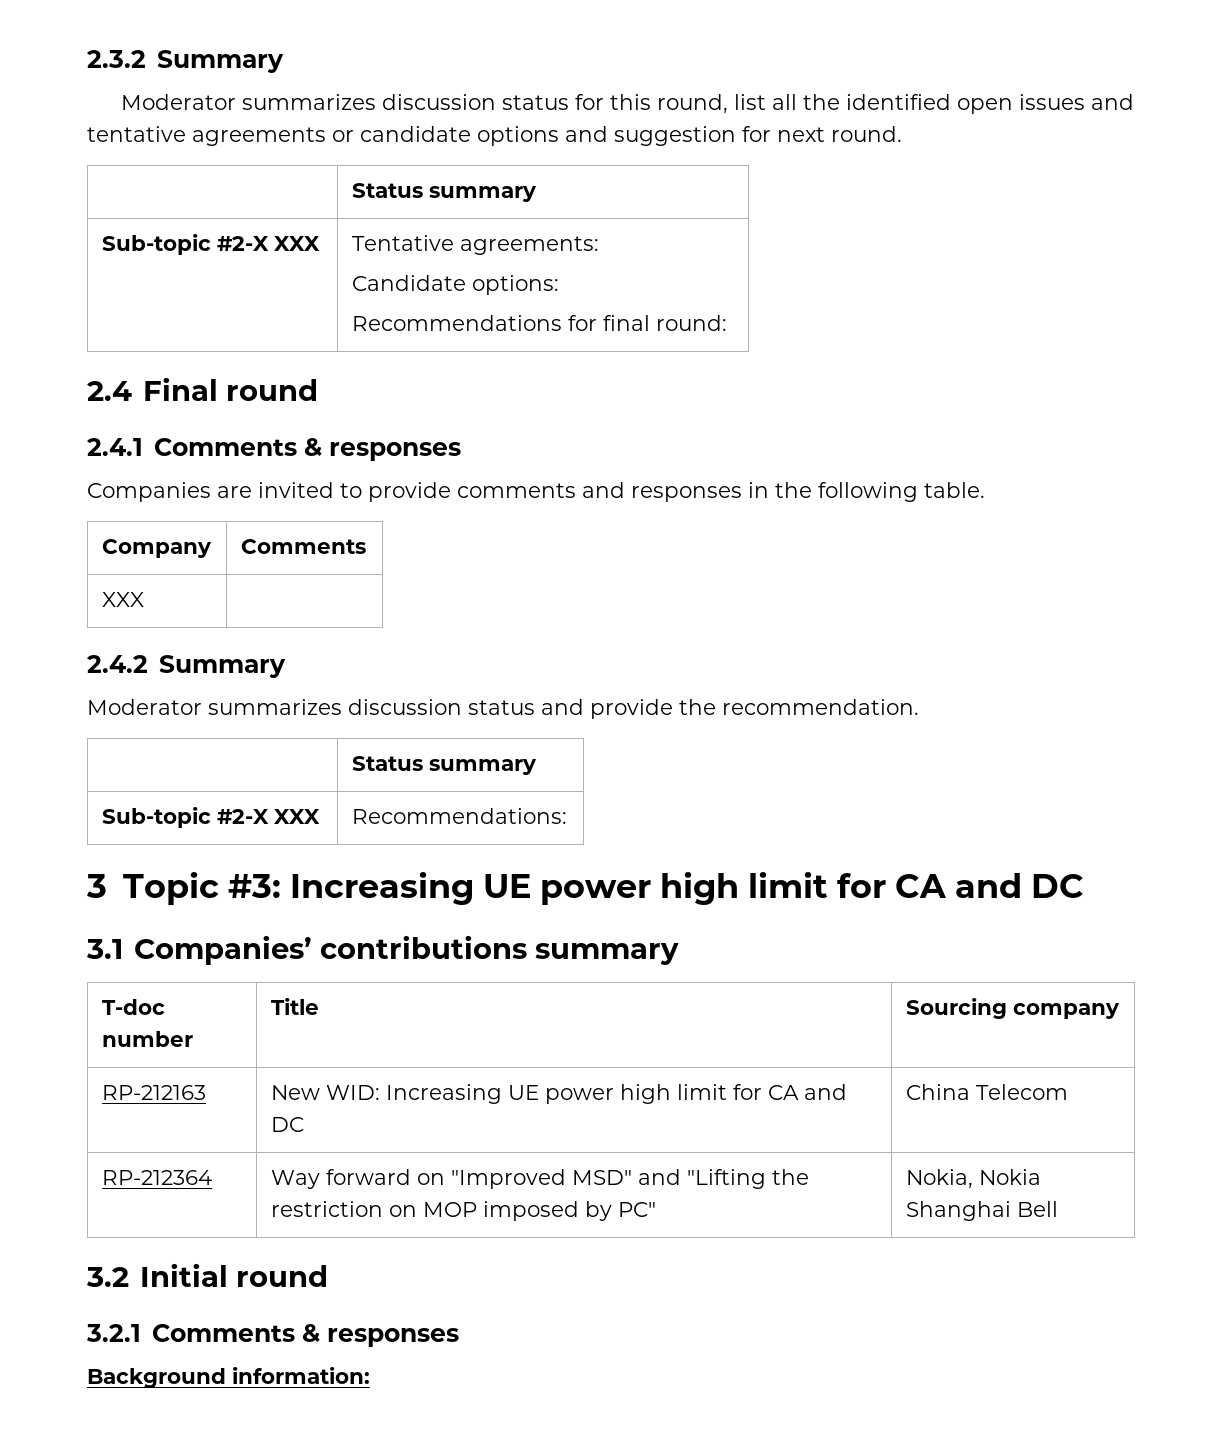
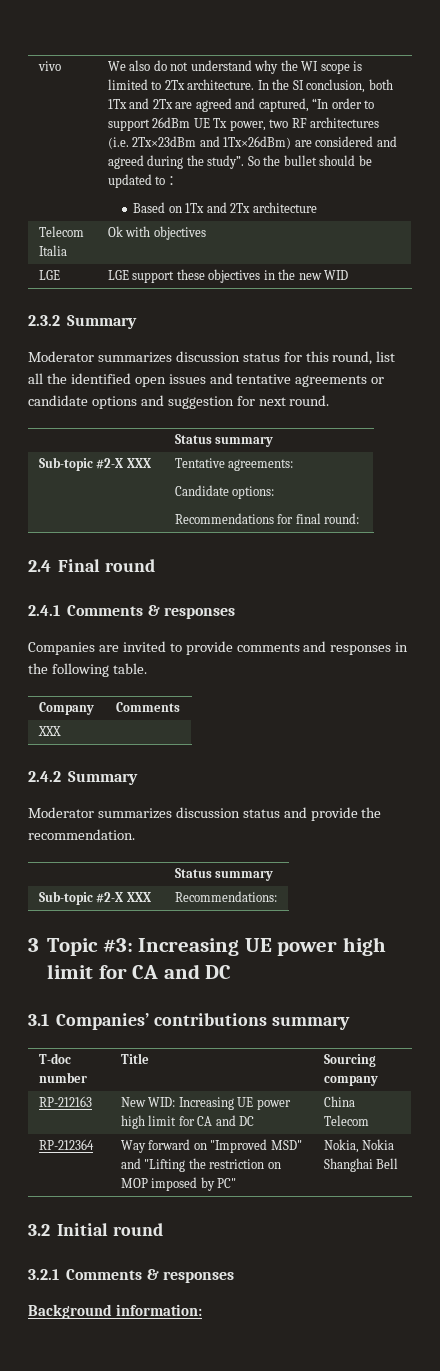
+ vivo | We also do not understand why the WI scope is limited to 2Tx architecture. In the SI conclusion, both 1Tx and 2Tx are agreed and captured, “In order to support 26dBm UE Tx power, two RF architectures (i.e. 2Tx×23dBm and 1Tx×26dBm) are considered and agreed during the study”. So the bullet should be updated to：
+ Based on 1Tx and 2Tx architecture
+ Telecom Italia | Ok with objectives
+ LGE | LGE support these objectives in the new WID

